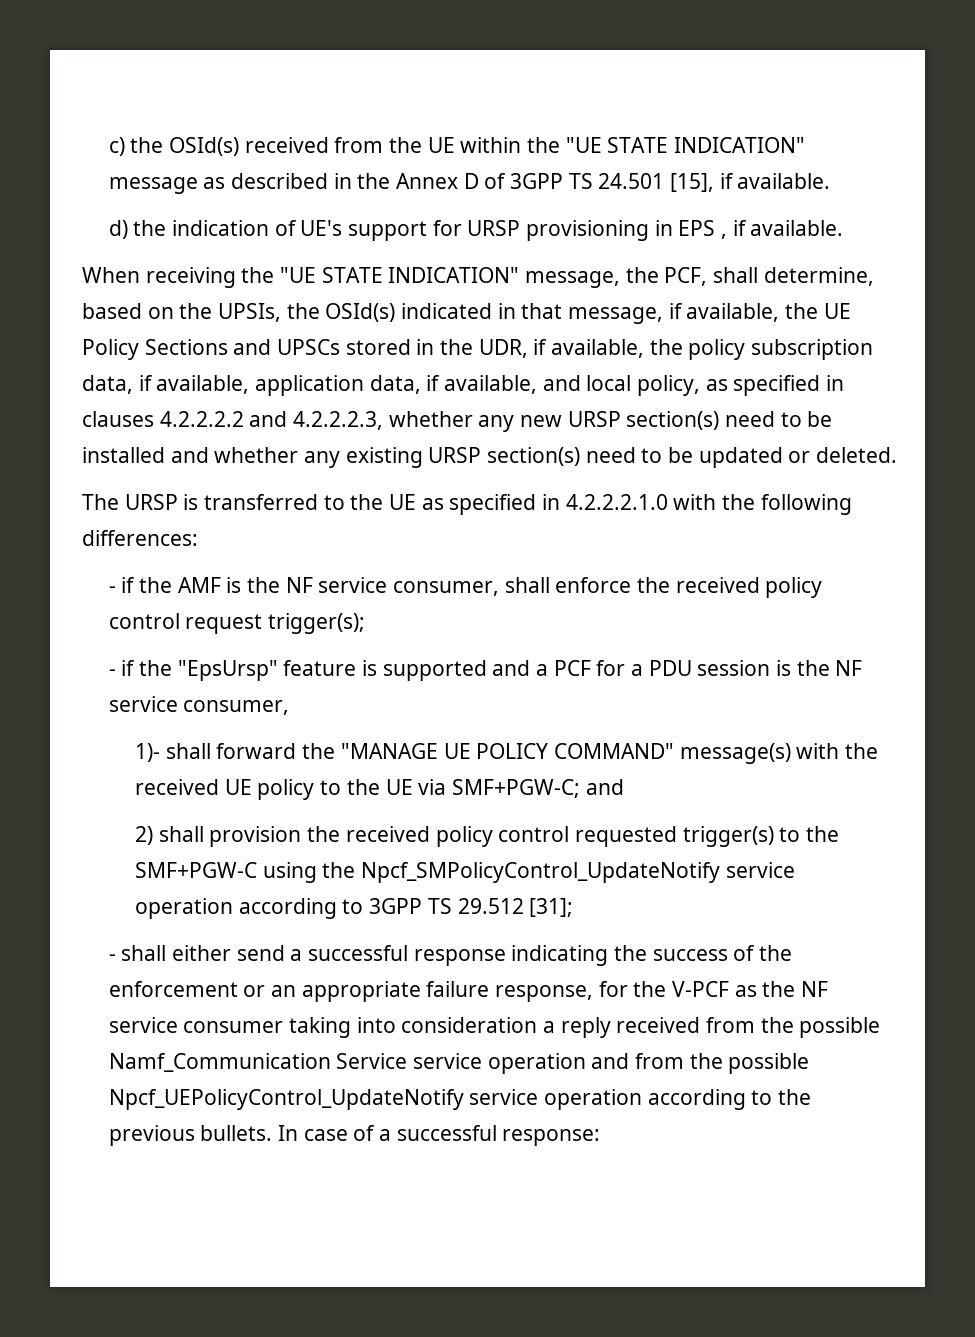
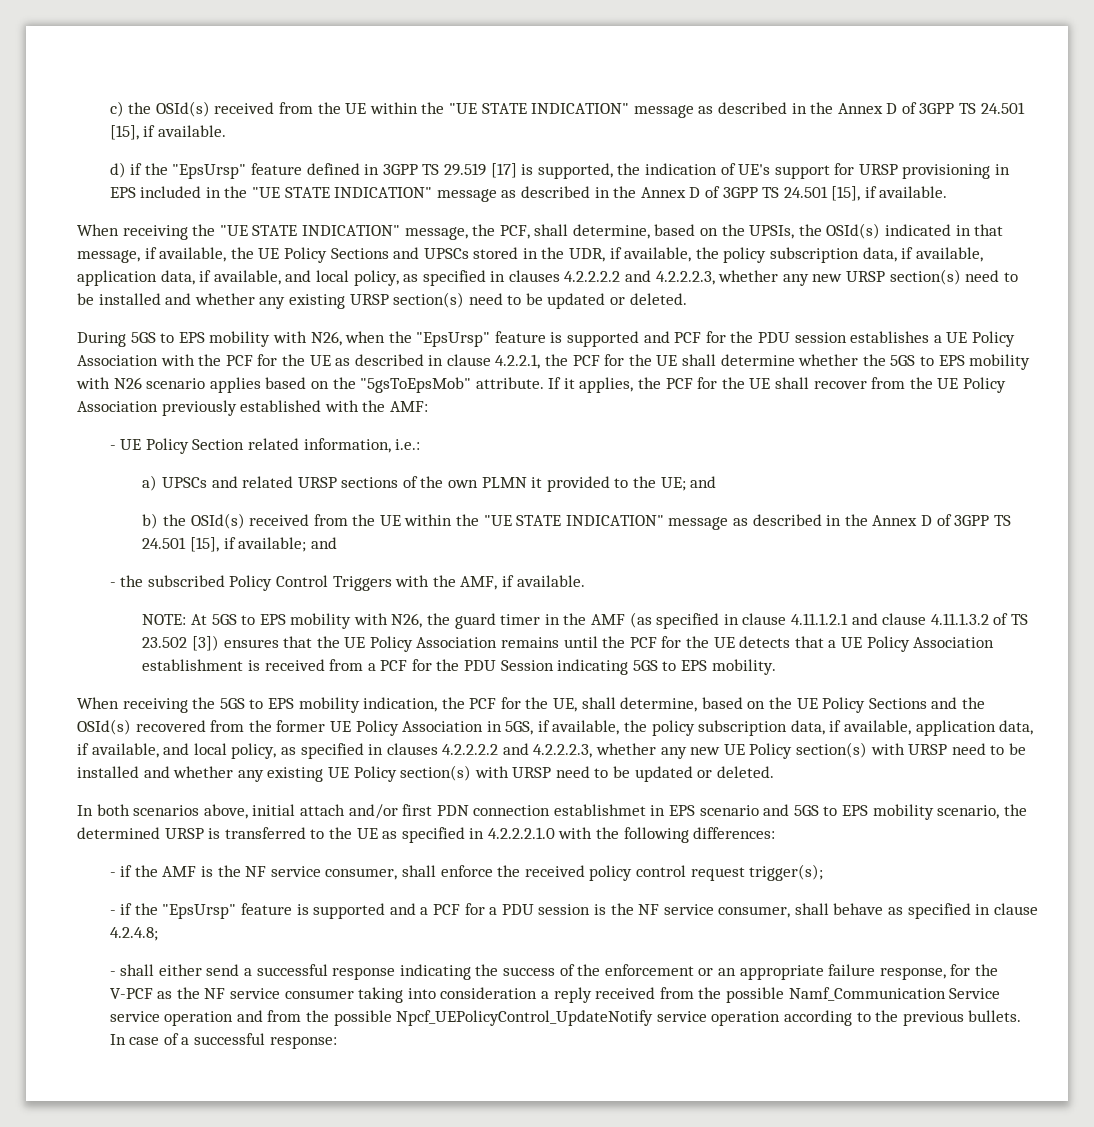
- d) the indication of UE's support for URSP provisioning in EPS , if available.
+ d) if the "EpsUrsp" feature defined in 3GPP TS 29.519 [17] is supported, the indication of UE's support for URSP provisioning in EPS included in the "UE STATE INDICATION" message as described in the Annex D of 3GPP TS 24.501 [15], if available.
- The URSP is transferred to the UE as specified in 4.2.2.2.1.0 with the following differences:
+ During 5GS to EPS mobility with N26, when the "EpsUrsp" feature is supported and PCF for the PDU session establishes a UE Policy Association with the PCF for the UE as described in clause 4.2.2.1, the PCF for the UE shall determine whether the 5GS to EPS mobility with N26 scenario applies based on the "5gsToEpsMob" attribute. If it applies, the PCF for the UE shall recover from the UE Policy Association previously established with the AMF:
+ - UE Policy Section related information, i.e.:
+ a) UPSCs and related URSP sections of the own PLMN it provided to the UE; and
+ b) the OSId(s) received from the UE within the "UE STATE INDICATION" message as described in the Annex D of 3GPP TS 24.501 [15], if available; and
+ - the subscribed Policy Control Triggers with the AMF, if available.
+ NOTE: At 5GS to EPS mobility with N26, the guard timer in the AMF (as specified in clause 4.11.1.2.1 and clause 4.11.1.3.2 of TS 23.502 [3]) ensures that the UE Policy Association remains until the PCF for the UE detects that a UE Policy Association establishment is received from a PCF for the PDU Session indicating 5GS to EPS mobility.
+ When receiving the 5GS to EPS mobility indication, the PCF for the UE, shall determine, based on the UE Policy Sections and the OSId(s) recovered from the former UE Policy Association in 5GS, if available, the policy subscription data, if available, application data, if available, and local policy, as specified in clauses 4.2.2.2.2 and 4.2.2.2.3, whether any new UE Policy section(s) with URSP need to be installed and whether any existing UE Policy section(s) with URSP need to be updated or deleted.
+ In both scenarios above, initial attach and/or first PDN connection establishmet in EPS scenario and 5GS to EPS mobility scenario, the determined URSP is transferred to the UE as specified in 4.2.2.2.1.0 with the following differences:
- - if the "EpsUrsp" feature is supported and a PCF for a PDU session is the NF service consumer,
- 1)- shall forward the "MANAGE UE POLICY COMMAND" message(s) with the received UE policy to the UE via SMF+PGW-C; and
- 2) shall provision the received policy control requested trigger(s) to the SMF+PGW-C using the Npcf_SMPolicyControl_UpdateNotify service operation according to 3GPP TS 29.512 [31];
+ - if the "EpsUrsp" feature is supported and a PCF for a PDU session is the NF service consumer, shall behave as specified in clause 4.2.4.8;

